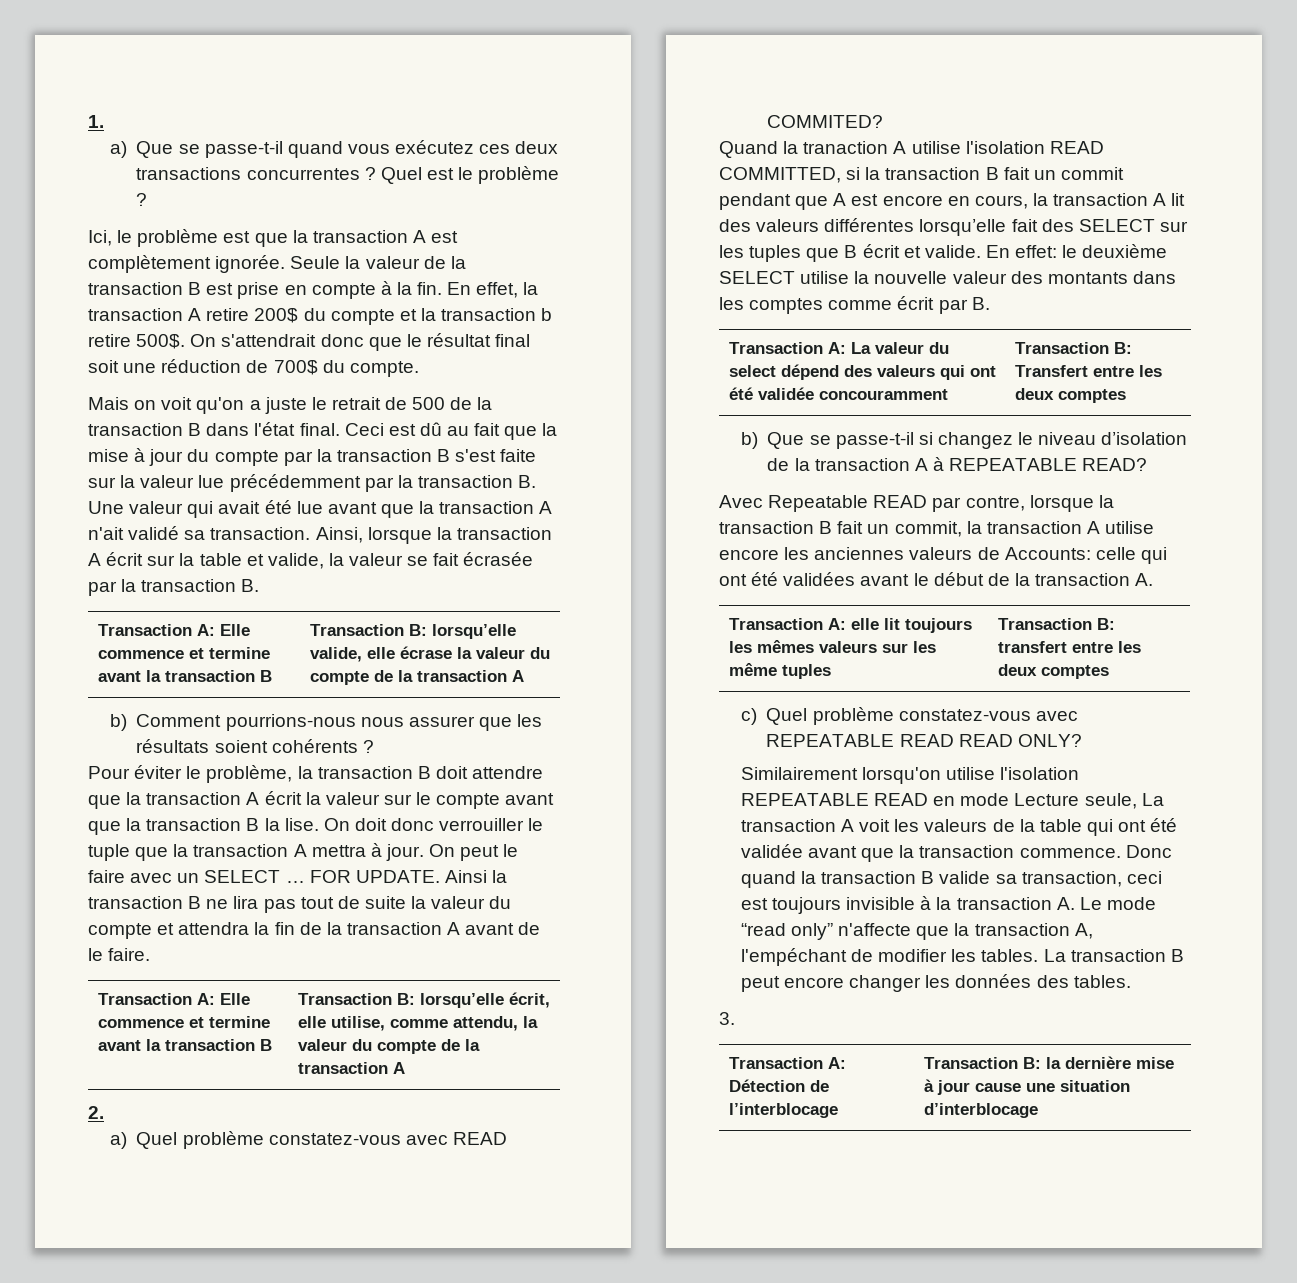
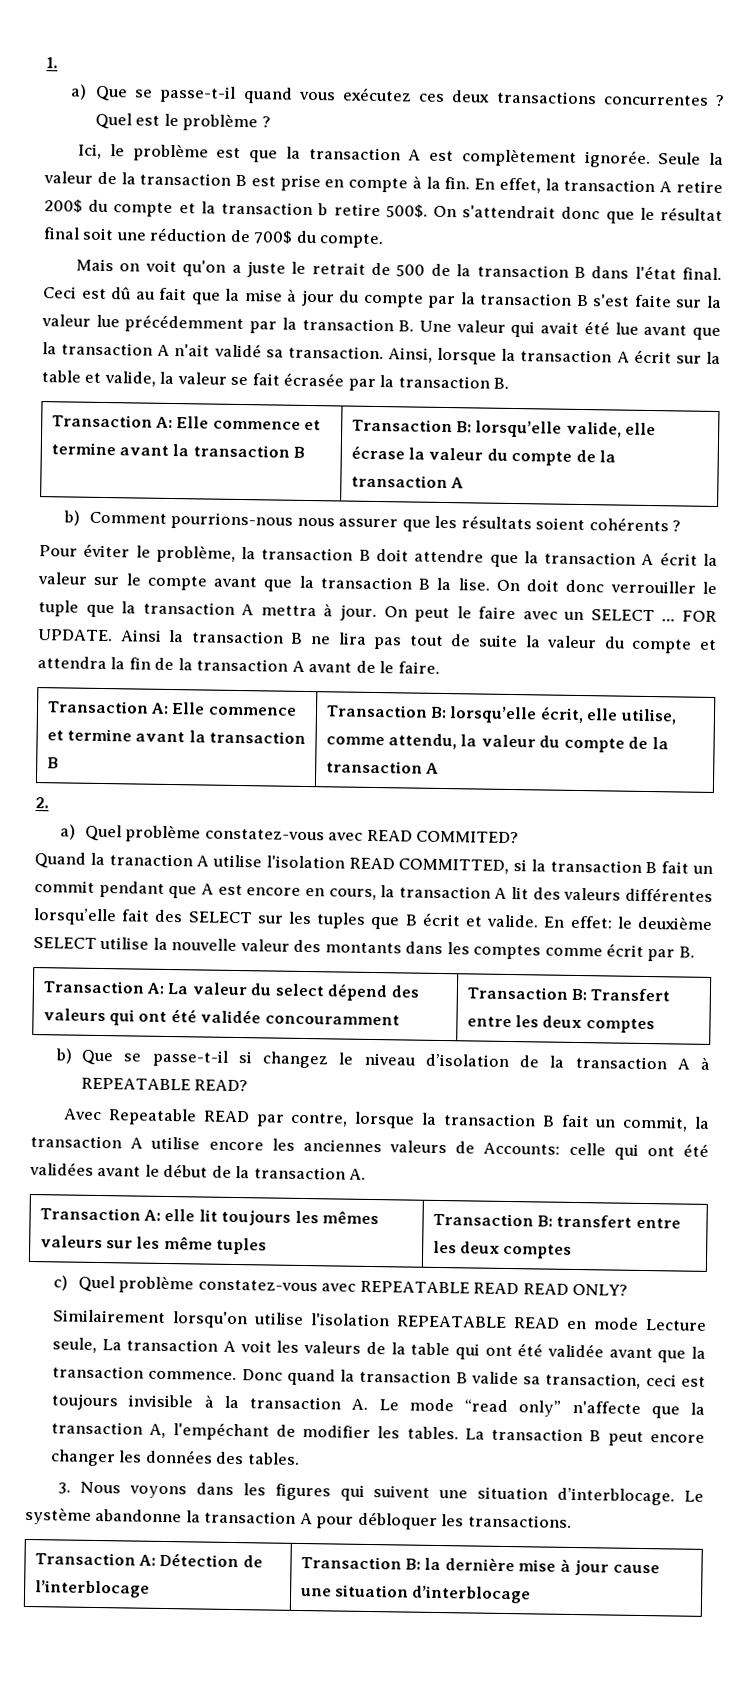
- 3.
+ 3. Nous voyons dans les figures qui suivent une situation d’interblocage. Le système abandonne la transaction A pour débloquer les transactions.

